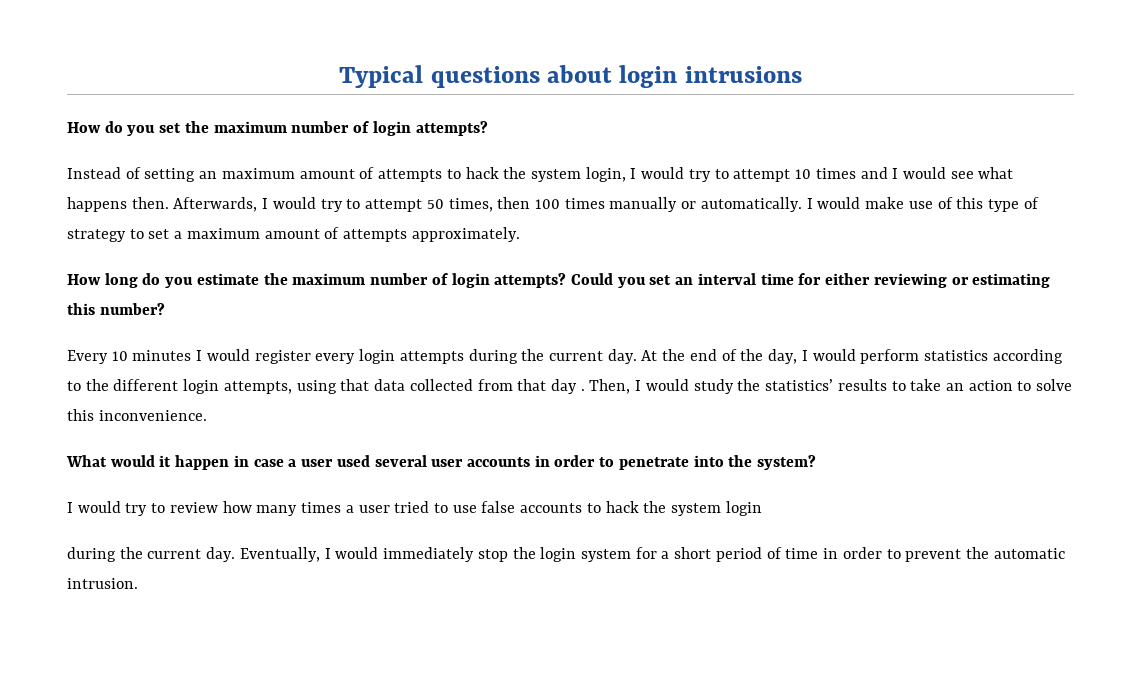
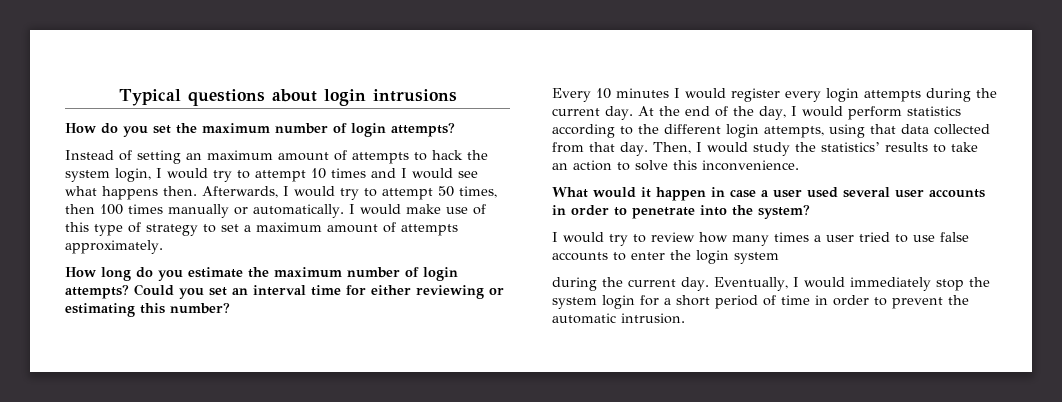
- At the end of the day, I would perform statistics according to the different login attempts, using that data collected from that day .
+ At the end of the day, I would perform statistics according to the different login attempts, using that data collected from that day.
- I would try to review how many times a user tried to use false accounts to hack the system login
+ I would try to review how many times a user tried to use false accounts to enter the login system
- Eventually, I would immediately stop the login system for a short period of time in order to prevent the automatic intrusion.
+ Eventually, I would immediately stop the system login for a short period of time in order to prevent the automatic intrusion.

